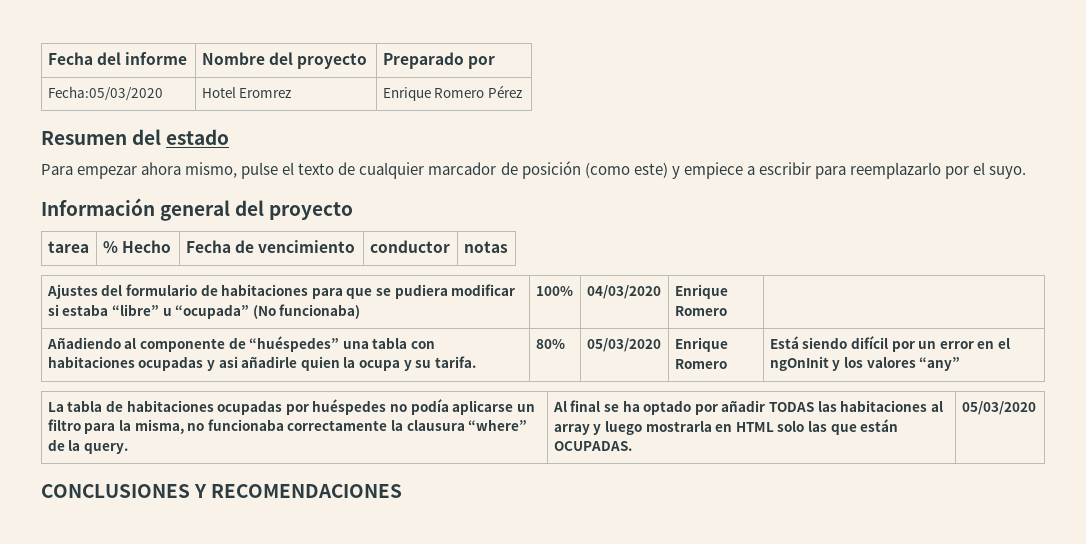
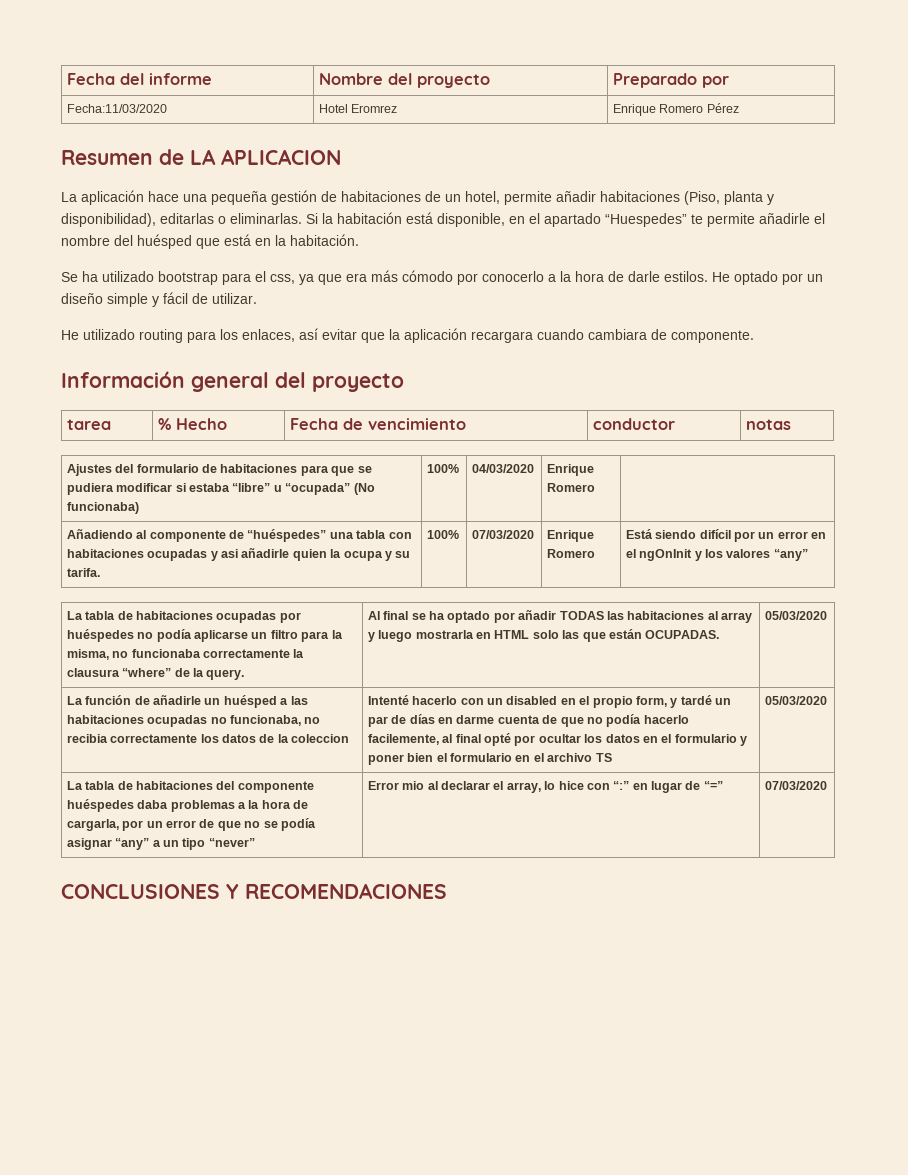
- Fecha:05/03/2020 | Hotel Eromrez | Enrique Romero Pérez
+ Fecha:11/03/2020 | Hotel Eromrez | Enrique Romero Pérez
- Resumen del estado
- Para empezar ahora mismo, pulse el texto de cualquier marcador de posición (como este) y empiece a escribir para reemplazarlo por el suyo.
+ Resumen de LA APLICACION
+ La aplicación hace una pequeña gestión de habitaciones de un hotel, permite añadir habitaciones (Piso, planta y disponibilidad), editarlas o eliminarlas. Si la habitación está disponible, en el apartado “Huespedes” te permite añadirle el nombre del huésped que está en la habitación.
+ Se ha utilizado bootstrap para el css, ya que era más cómodo por conocerlo a la hora de darle estilos. He optado por un diseño simple y fácil de utilizar.
+ He utilizado routing para los enlaces, así evitar que la aplicación recargara cuando cambiara de componente.
- Añadiendo al componente de “huéspedes” una tabla con habitaciones ocupadas y asi añadirle quien la ocupa y su tarifa. | 80% | 05/03/2020 | Enrique Romero | Está siendo difícil por un error en el ngOnInit y los valores “any”
+ Añadiendo al componente de “huéspedes” una tabla con habitaciones ocupadas y asi añadirle quien la ocupa y su tarifa. | 100% | 07/03/2020 | Enrique Romero | Está siendo difícil por un error en el ngOnInit y los valores “any”
+ La función de añadirle un huésped a las habitaciones ocupadas no funcionaba, no recibia correctamente los datos de la coleccion | Intenté hacerlo con un disabled en el propio form, y tardé un par de días en darme cuenta de que no podía hacerlo facilemente, al final opté por ocultar los datos en el formulario y poner bien el formulario en el archivo TS | 05/03/2020
+ La tabla de habitaciones del componente huéspedes daba problemas a la hora de cargarla, por un error de que no se podía asignar “any” a un tipo “never” | Error mio al declarar el array, lo hice con “:” en lugar de “=” | 07/03/2020

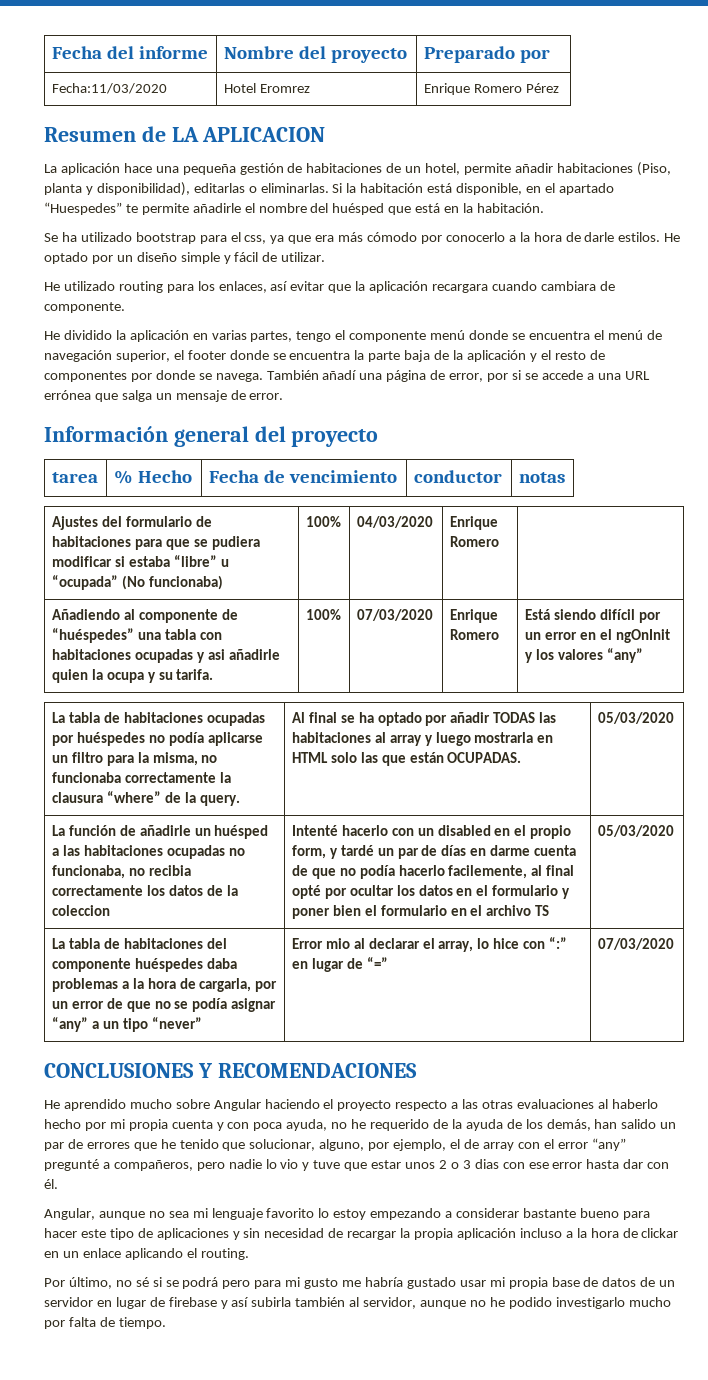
+ He dividido la aplicación en varias partes, tengo el componente menú donde se encuentra el menú de navegación superior, el footer donde se encuentra la parte baja de la aplicación y el resto de componentes por donde se navega. También añadí una página de error, por si se accede a una URL errónea que salga un mensaje de error.
+ He aprendido mucho sobre Angular haciendo el proyecto respecto a las otras evaluaciones al haberlo hecho por mi propia cuenta y con poca ayuda, no he requerido de la ayuda de los demás, han salido un par de errores que he tenido que solucionar, alguno, por ejemplo, el de array con el error “any” pregunté a compañeros, pero nadie lo vio y tuve que estar unos 2 o 3 dias con ese error hasta dar con él.
+ Angular, aunque no sea mi lenguaje favorito lo estoy empezando a considerar bastante bueno para hacer este tipo de aplicaciones y sin necesidad de recargar la propia aplicación incluso a la hora de clickar en un enlace aplicando el routing.
+ Por último, no sé si se podrá pero para mi gusto me habría gustado usar mi propia base de datos de un servidor en lugar de firebase y así subirla también al servidor, aunque no he podido investigarlo mucho por falta de tiempo.

